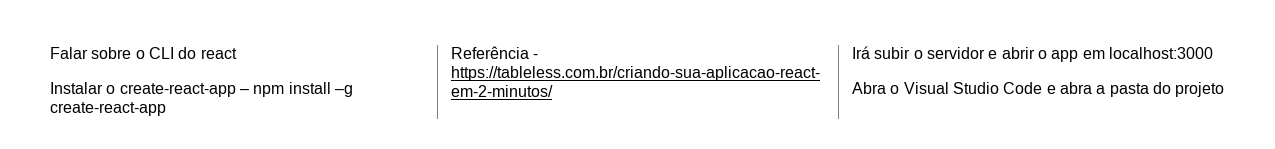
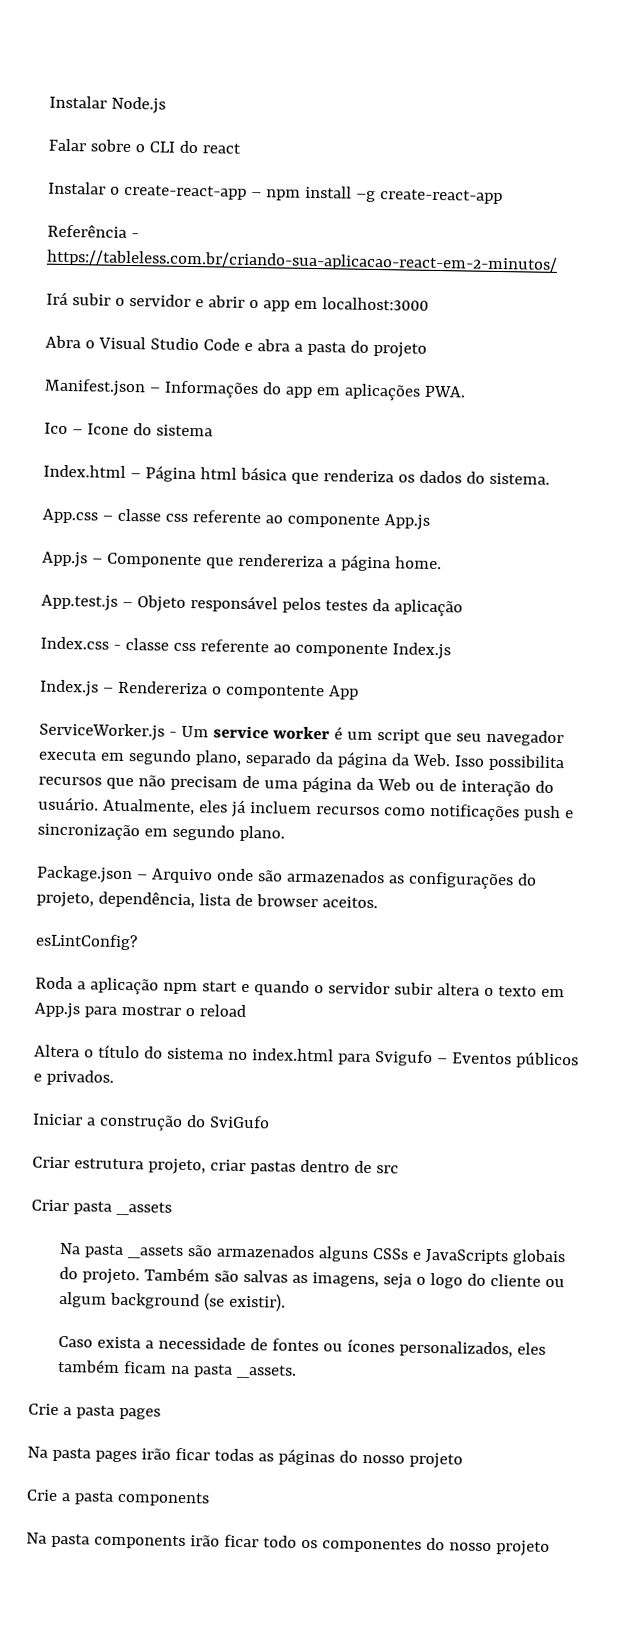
+ Instalar Node.js
+ Manifest.json – Informações do app em aplicações PWA.
+ Ico – Icone do sistema
+ Index.html – Página html básica que renderiza os dados do sistema.
+ App.css – classe css referente ao componente App.js
+ App.js – Componente que rendereriza a página home.
+ App.test.js – Objeto responsável pelos testes da aplicação
+ Index.css - classe css referente ao componente Index.js
+ Index.js – Rendereriza o compontente App
+ ServiceWorker.js - Um service worker é um script que seu navegador executa em segundo plano, separado da página da Web. Isso possibilita recursos que não precisam de uma página da Web ou de interação do usuário. Atualmente, eles já incluem recursos como notificações push e sincronização em segundo plano.
+ Package.json – Arquivo onde são armazenados as configurações do projeto, dependência, lista de browser aceitos.
+ esLintConfig?
+ Roda a aplicação npm start e quando o servidor subir altera o texto em App.js para mostrar o reload
+ Altera o título do sistema no index.html para Svigufo – Eventos públicos e privados.
+ Iniciar a construção do SviGufo
+ Criar estrutura projeto, criar pastas dentro de src
+ Criar pasta _assets
+ Na pasta _assets são armazenados alguns CSSs e JavaScripts globais do projeto. Também são salvas as imagens, seja o logo do cliente ou algum background (se existir).
+ Caso exista a necessidade de fontes ou ícones personalizados, eles também ficam na pasta _assets.
+ Crie a pasta pages
+ Na pasta pages irão ficar todas as páginas do nosso projeto
+ Crie a pasta components
+ Na pasta components irão ficar todo os componentes do nosso projeto

